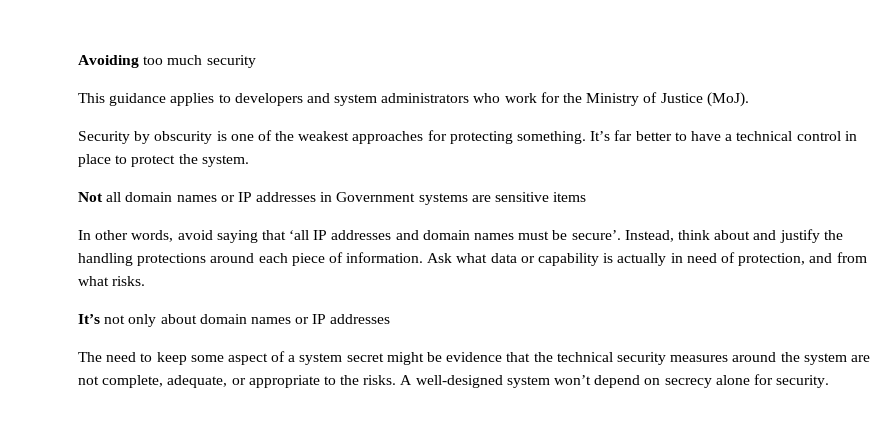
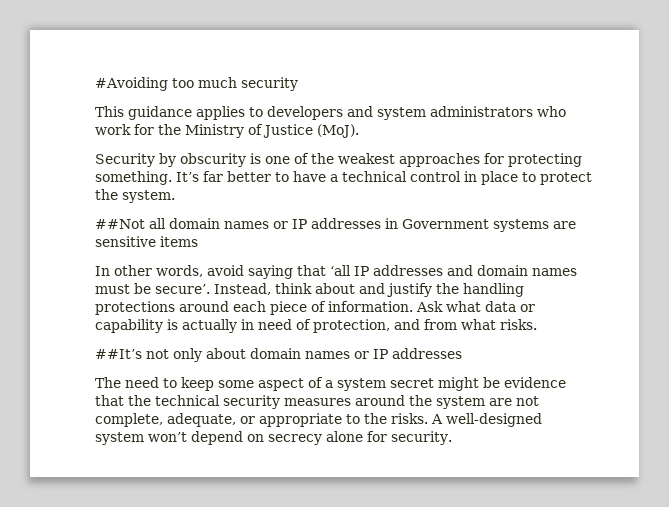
- Avoiding too much security
+ #Avoiding too much security
- Not all domain names or IP addresses in Government systems are sensitive items
+ ##Not all domain names or IP addresses in Government systems are sensitive items
- It’s not only about domain names or IP addresses
+ ##It’s not only about domain names or IP addresses

